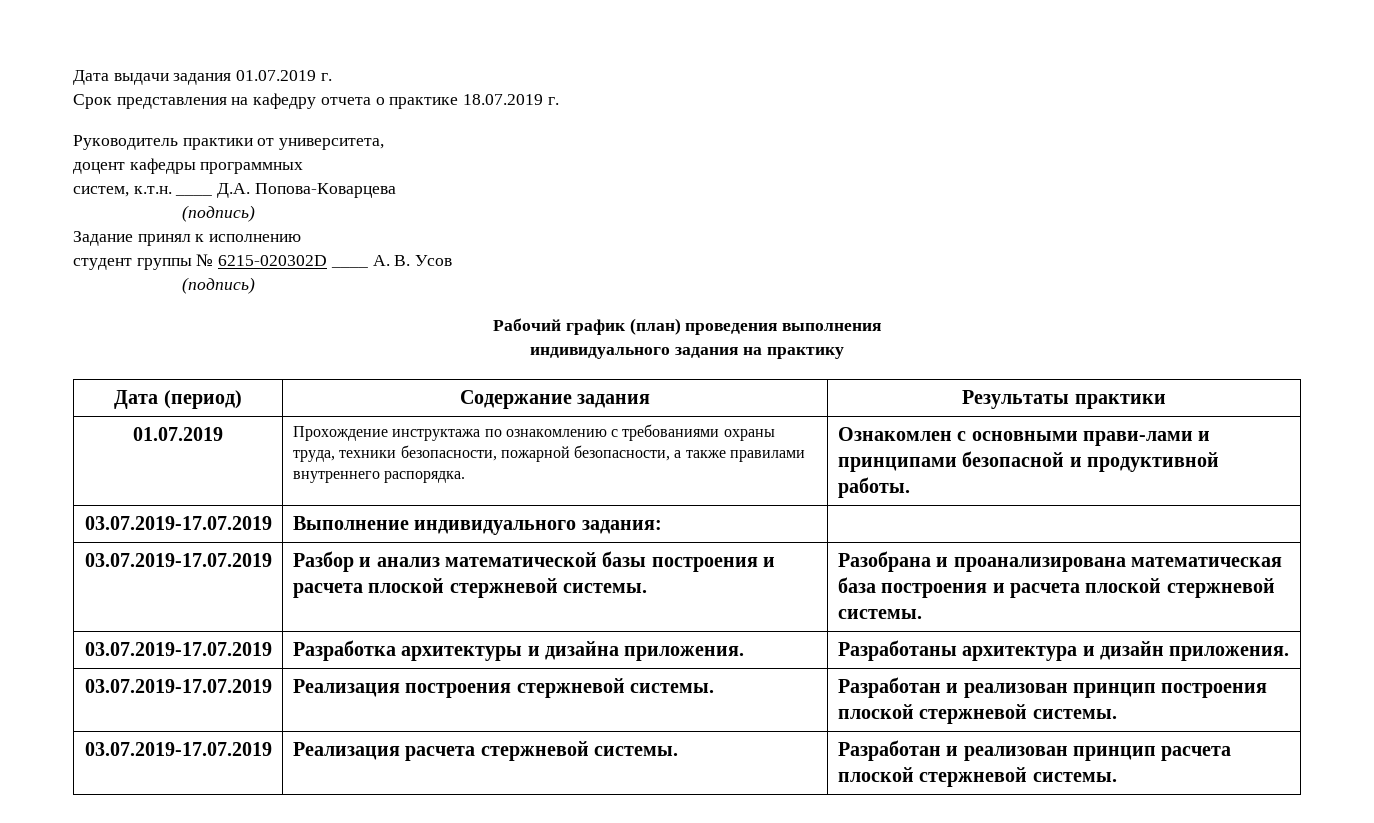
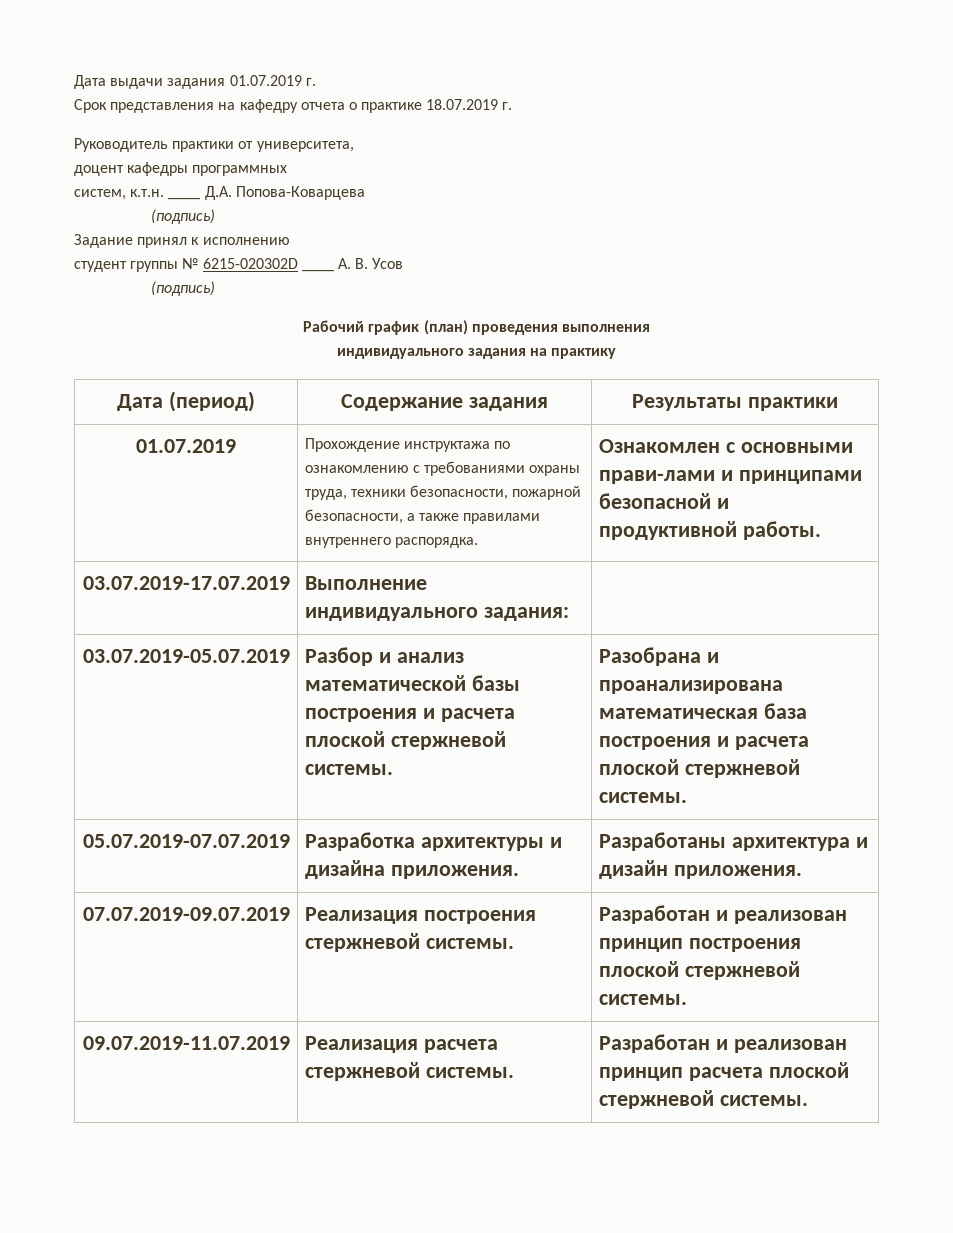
- 03.07.2019-17.07.2019 | Разбор и анализ математической базы построения и расчета плоской стержневой системы. | Разобрана и проанализирована математическая база построения и расчета плоской стержневой системы.
+ 03.07.2019-05.07.2019 | Разбор и анализ математической базы построения и расчета плоской стержневой системы. | Разобрана и проанализирована математическая база построения и расчета плоской стержневой системы.
- 03.07.2019-17.07.2019 | Разработка архитектуры и дизайна приложения. | Разработаны архитектура и дизайн приложения.
+ 05.07.2019-07.07.2019 | Разработка архитектуры и дизайна приложения. | Разработаны архитектура и дизайн приложения.
- 03.07.2019-17.07.2019 | Реализация построения стержневой системы. | Разработан и реализован принцип построения плоской стержневой системы.
+ 07.07.2019-09.07.2019 | Реализация построения стержневой системы. | Разработан и реализован принцип построения плоской стержневой системы.
- 03.07.2019-17.07.2019 | Реализация расчета стержневой системы. | Разработан и реализован принцип расчета плоской стержневой системы.
+ 09.07.2019-11.07.2019 | Реализация расчета стержневой системы. | Разработан и реализован принцип расчета плоской стержневой системы.

